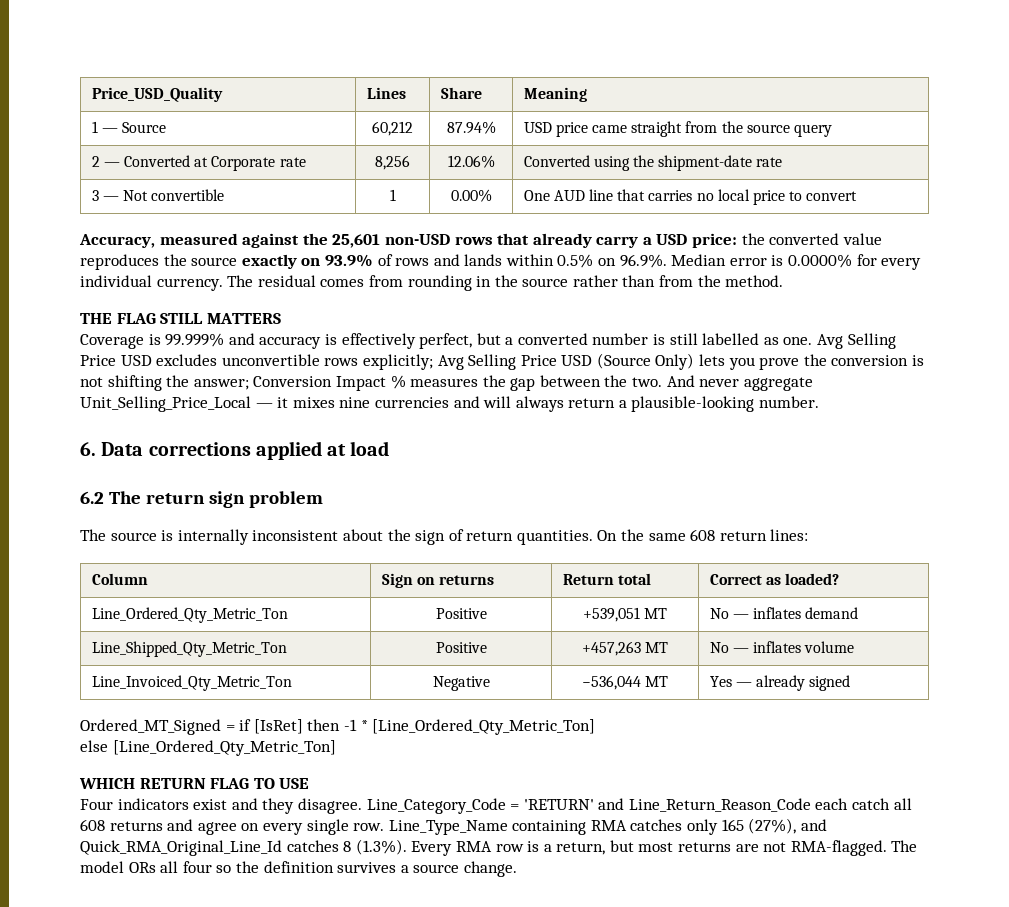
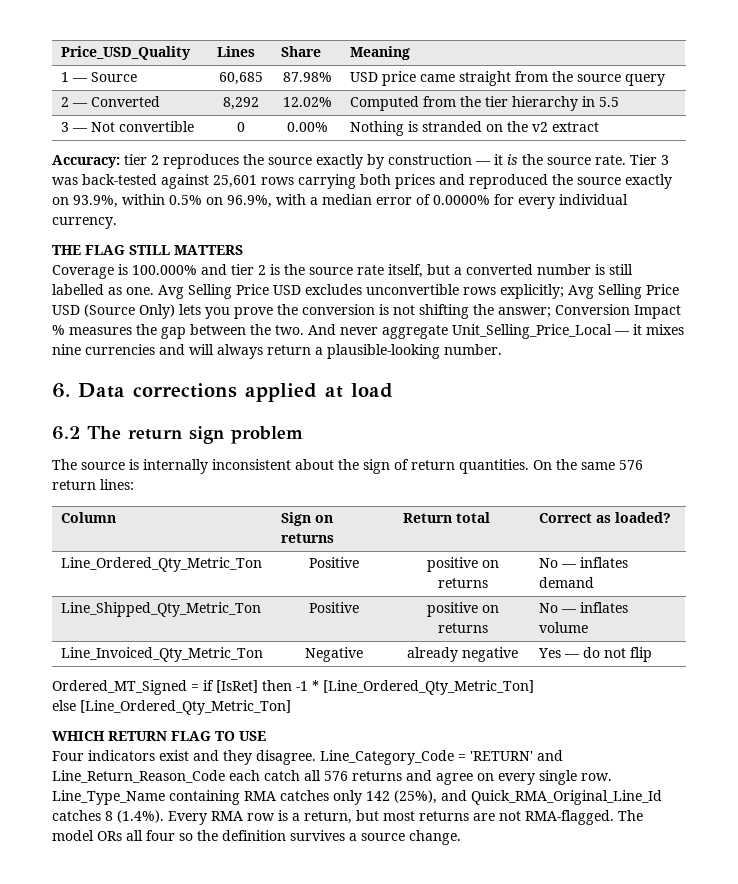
- 1 — Source | 60,212 | 87.94% | USD price came straight from the source query
+ 1 — Source | 60,685 | 87.98% | USD price came straight from the source query
- 2 — Converted at Corporate rate | 8,256 | 12.06% | Converted using the shipment-date rate
+ 2 — Converted | 8,292 | 12.02% | Computed from the tier hierarchy in 5.5
- 3 — Not convertible | 1 | 0.00% | One AUD line that carries no local price to convert
- Accuracy, measured against the 25,601 non-USD rows that already carry a USD price: the converted value reproduces the source exactly on 93.9% of rows and lands within 0.5% on 96.9%. Median error is 0.0000% for every individual currency. The residual comes from rounding in the source rather than from the method.
+ 3 — Not convertible | 0 | 0.00% | Nothing is stranded on the v2 extract
+ Accuracy: tier 2 reproduces the source exactly by construction — it is the source rate. Tier 3 was back-tested against 25,601 rows carrying both prices and reproduced the source exactly on 93.9%, within 0.5% on 96.9%, with a median error of 0.0000% for every individual currency.
- Coverage is 99.999% and accuracy is effectively perfect, but a converted number is still labelled as one.
+ Coverage is 100.000% and tier 2 is the source rate itself, but a converted number is still labelled as one.
- On the same 608 return lines:
+ On the same 576 return lines:
- Line_Ordered_Qty_Metric_Ton | Positive | +539,051 MT | No — inflates demand
+ Line_Ordered_Qty_Metric_Ton | Positive | positive on returns | No — inflates demand
- Line_Shipped_Qty_Metric_Ton | Positive | +457,263 MT | No — inflates volume
+ Line_Shipped_Qty_Metric_Ton | Positive | positive on returns | No — inflates volume
- Line_Invoiced_Qty_Metric_Ton | Negative | −536,044 MT | Yes — already signed
+ Line_Invoiced_Qty_Metric_Ton | Negative | already negative | Yes — do not flip
- Line_Category_Code = 'RETURN' and Line_Return_Reason_Code each catch all 608 returns and agree on every single row.
+ Line_Category_Code = 'RETURN' and Line_Return_Reason_Code each catch all 576 returns and agree on every single row.
- Line_Type_Name containing RMA catches only 165 (27%), and Quick_RMA_Original_Line_Id catches 8 (1.3%). Every RMA row is a return, but most returns are not RMA-flagged.
+ Line_Type_Name containing RMA catches only 142 (25%), and Quick_RMA_Original_Line_Id catches 8 (1.4%). Every RMA row is a return, but most returns are not RMA-flagged.

